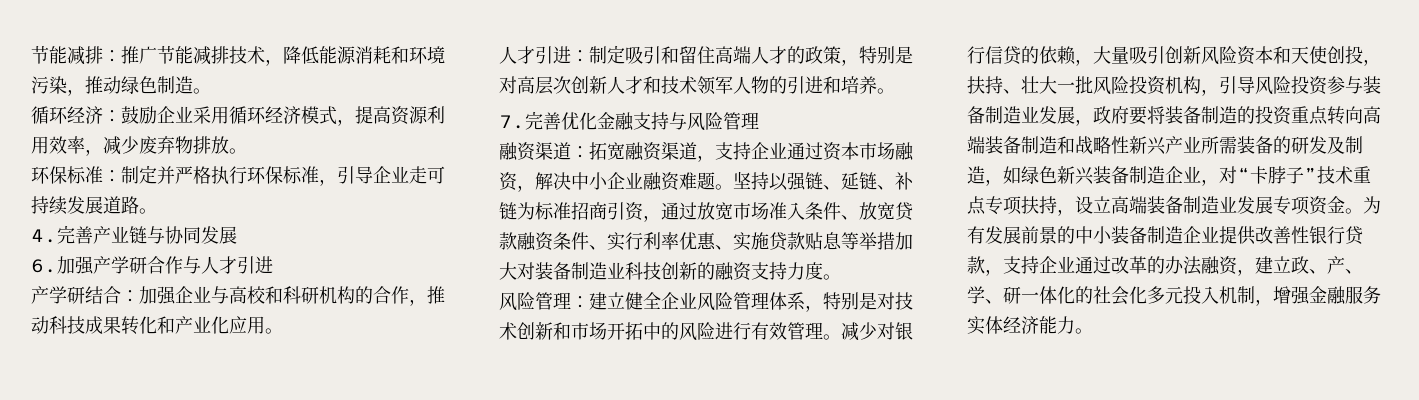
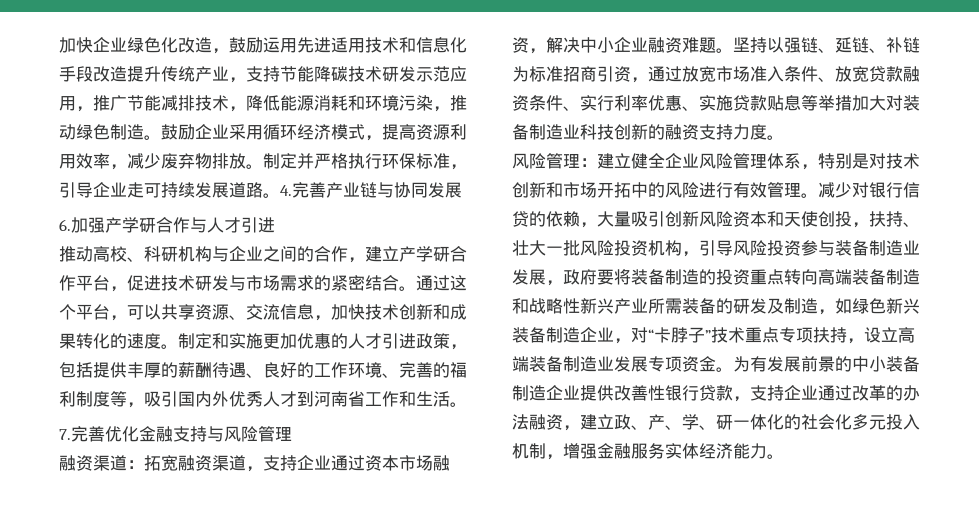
- 节能减排：推广节能减排技术，降低能源消耗和环境污染，推动绿色制造。
- 循环经济：鼓励企业采用循环经济模式，提高资源利用效率，减少废弃物排放。
- 环保标准：制定并严格执行环保标准，引导企业走可持续发展道路。
- 4.完善产业链与协同发展
+ 加快企业绿色化改造，鼓励运用先进适用技术和信息化手段改造提升传统产业，支持节能降碳技术研发示范应用，推广节能减排技术，降低能源消耗和环境污染，推动绿色制造。鼓励企业采用循环经济模式，提高资源利用效率，减少废弃物排放。制定并严格执行环保标准，引导企业走可持续发展道路。4.完善产业链与协同发展
- 产学研结合：加强企业与高校和科研机构的合作，推动科技成果转化和产业化应用。
- 人才引进：制定吸引和留住高端人才的政策，特别是对高层次创新人才和技术领军人物的引进和培养。
+ 推动高校、科研机构与企业之间的合作，建立产学研合作平台，促进技术研发与市场需求的紧密结合。通过这个平台，可以共享资源、交流信息，加快技术创新和成果转化的速度。制定和实施更加优惠的人才引进政策，包括提供丰厚的薪酬待遇、良好的工作环境、完善的福利制度等，吸引国内外优秀人才到河南省工作和生活。

